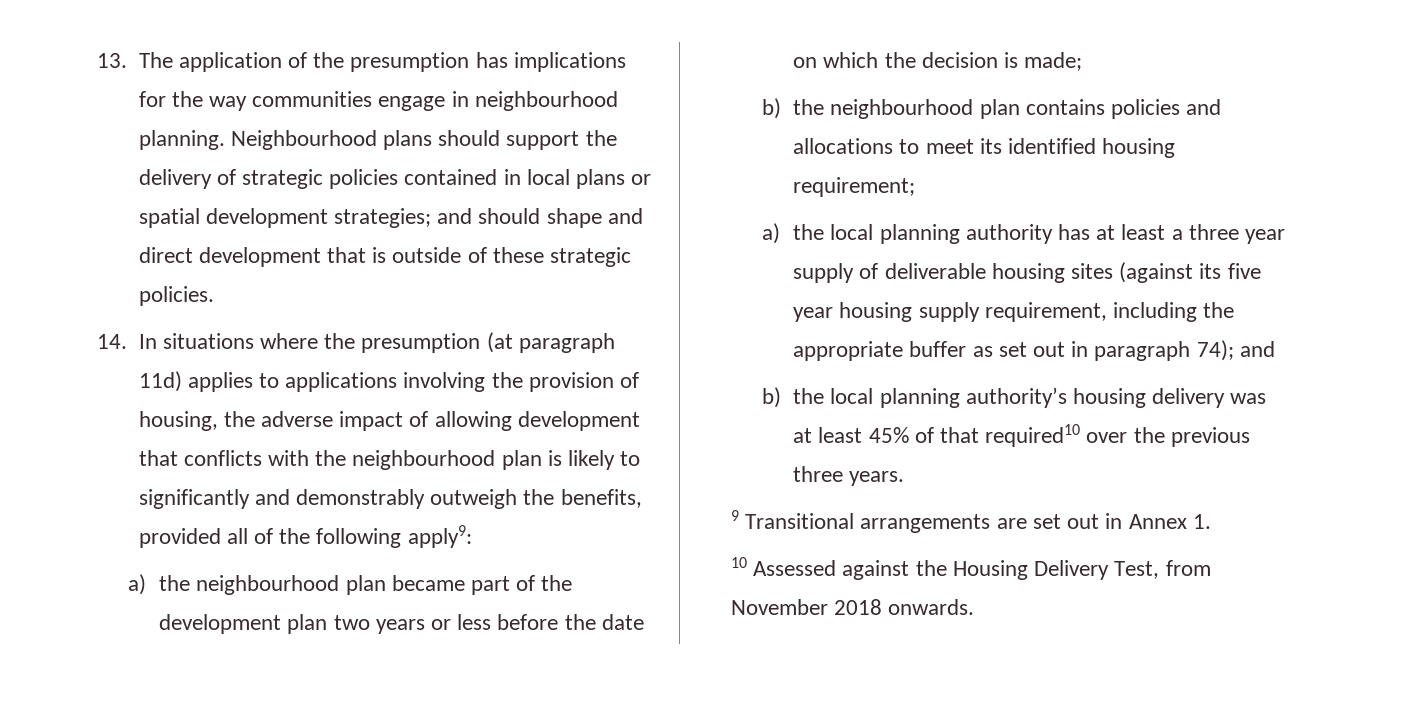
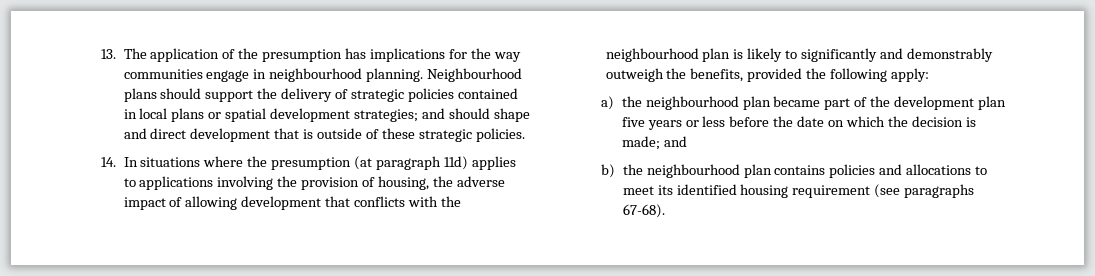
- 14. In situations where the presumption (at paragraph 11d) applies to applications involving the provision of housing, the adverse impact of allowing development that conflicts with the neighbourhood plan is likely to significantly and demonstrably outweigh the benefits, provided all of the following apply9:
+ 14. In situations where the presumption (at paragraph 11d) applies to applications involving the provision of housing, the adverse impact of allowing development that conflicts with the neighbourhood plan is likely to significantly and demonstrably outweigh the benefits, provided the following apply:
- a) the neighbourhood plan became part of the development plan two years or less before the date on which the decision is made;
+ a) the neighbourhood plan became part of the development plan five years or less before the date on which the decision is made; and
- b) the neighbourhood plan contains policies and allocations to meet its identified housing requirement;
- a) the local planning authority has at least a three year supply of deliverable housing sites (against its five year housing supply requirement, including the appropriate buffer as set out in paragraph 74); and
- b) the local planning authority’s housing delivery was at least 45% of that required10 over the previous three years.
- 9 Transitional arrangements are set out in Annex 1.
- 10 Assessed against the Housing Delivery Test, from November 2018 onwards.
+ b) the neighbourhood plan contains policies and allocations to meet its identified housing requirement (see paragraphs 67-68).

